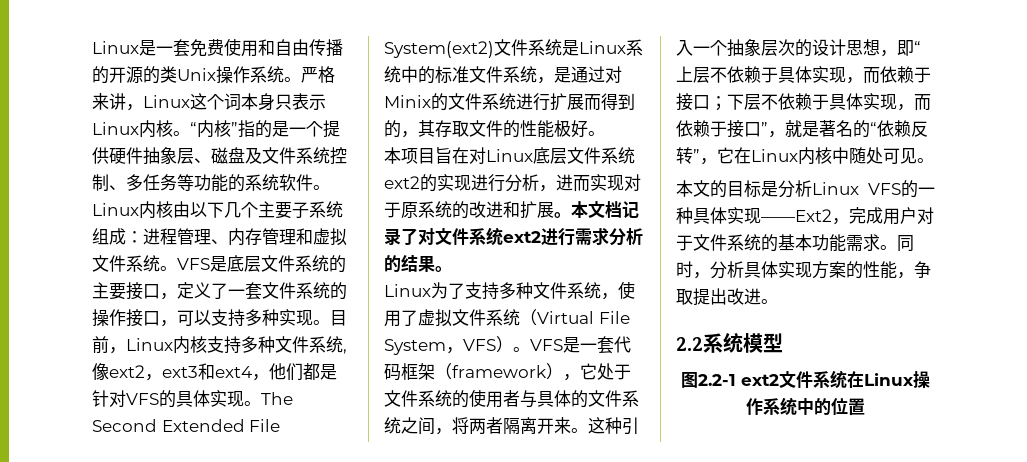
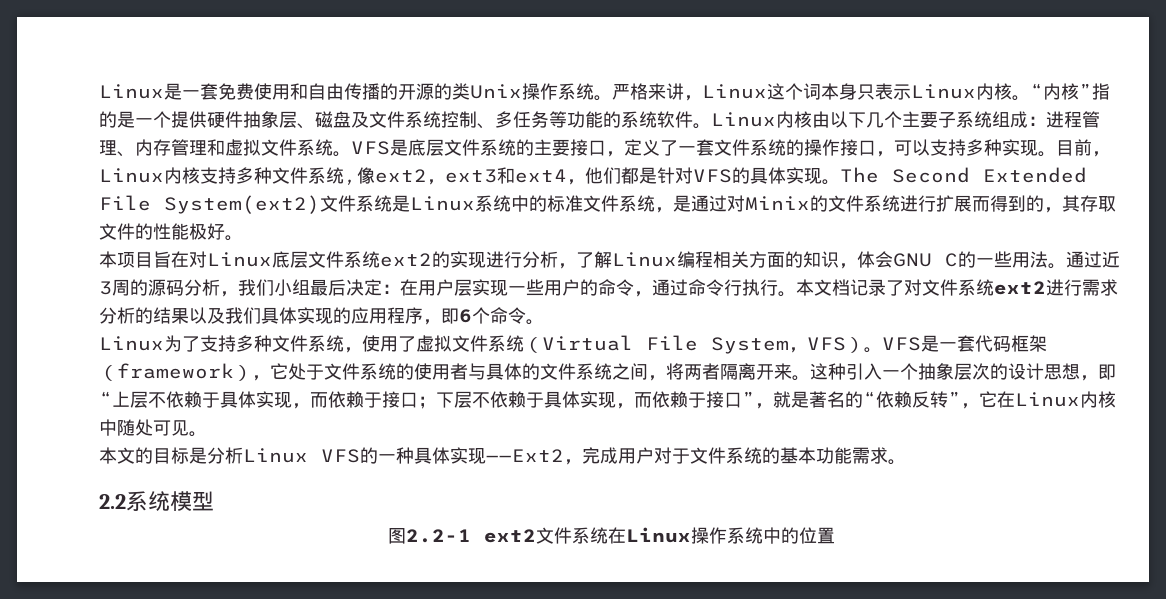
- 本项目旨在对Linux底层文件系统ext2的实现进行分析，进而实现对于原系统的改进和扩展。
+ 本项目旨在对Linux底层文件系统ext2的实现进行分析，了解Linux编程相关方面的知识，体会GNU C的一些用法。通过近3周的源码分析，我们小组最后决定：在用户层实现一些用户的命令，通过命令行执行。
- 本文档记录了对文件系统ext2进行需求分析的结果。
+ 本文档记录了对文件系统ext2进行需求分析的结果以及我们具体实现的应用程序，即6个命令。
- 同时，分析具体实现方案的性能，争取提出改进。

